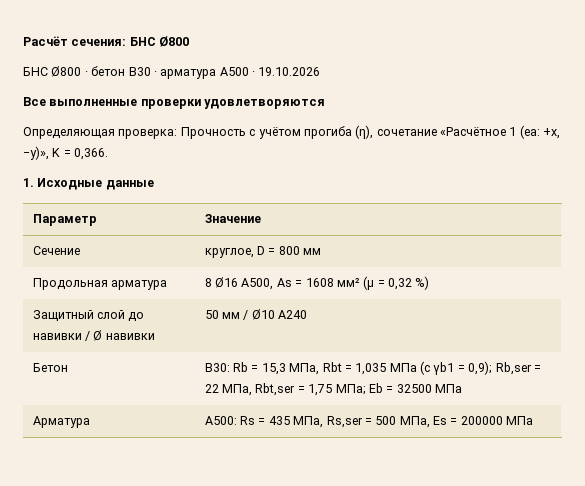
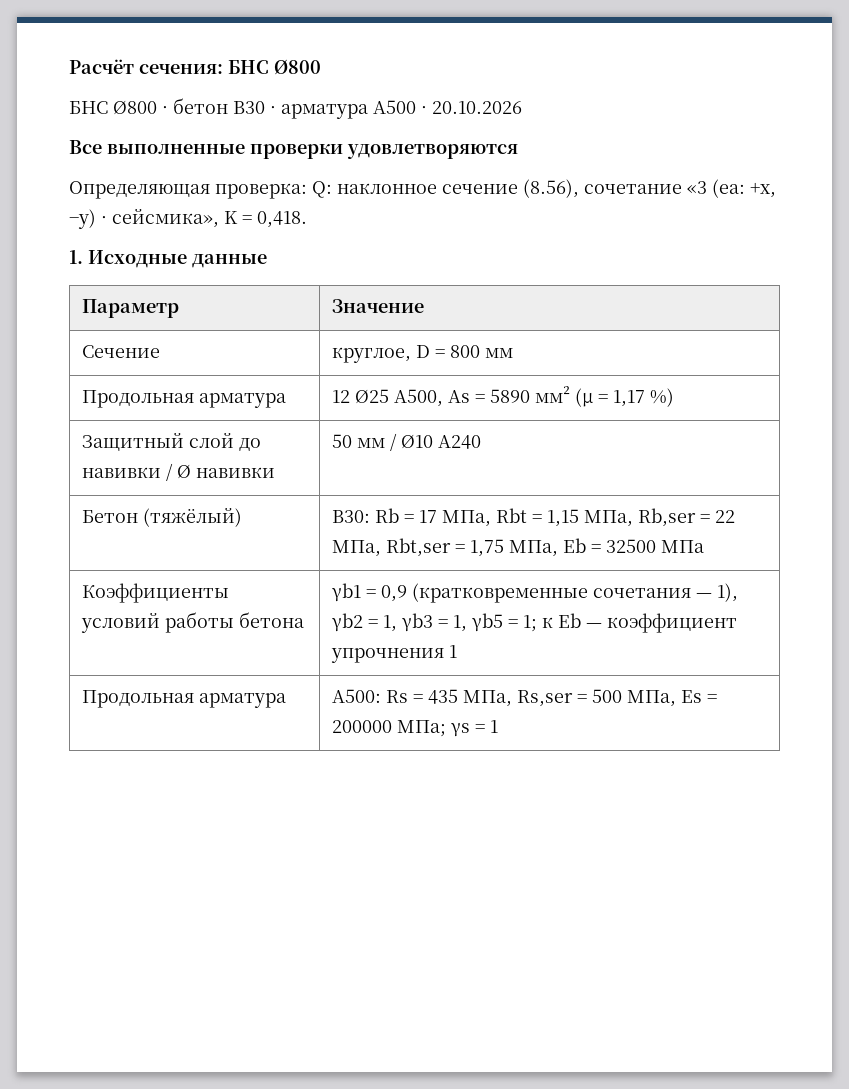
- БНС Ø800 · бетон B30 · арматура A500 · 19.10.2026
+ БНС Ø800 · бетон B30 · арматура A500 · 20.10.2026
- Определяющая проверка: Прочность с учётом прогиба (η), сочетание «Расчётное 1 (ea: +x, −y)», K = 0,366.
+ Определяющая проверка: Q: наклонное сечение (8.56), сочетание «3 (ea: +x, −y) · сейсмика», K = 0,418.
- Продольная арматура | 8 Ø16 A500, As = 1608 мм² (μ = 0,32 %)
+ Продольная арматура | 12 Ø25 A500, As = 5890 мм² (μ = 1,17 %)
- Бетон | B30: Rb = 15,3 МПа, Rbt = 1,035 МПа (с γb1 = 0,9); Rb,ser = 22 МПа, Rbt,ser = 1,75 МПа; Eb = 32500 МПа
+ Бетон (тяжёлый) | B30: Rb = 17 МПа, Rbt = 1,15 МПа, Rb,ser = 22 МПа, Rbt,ser = 1,75 МПа, Eb = 32500 МПа
- Арматура | A500: Rs = 435 МПа, Rs,ser = 500 МПа, Es = 200000 МПа
+ Коэффициенты условий работы бетона | γb1 = 0,9 (кратковременные сочетания — 1), γb2 = 1, γb3 = 1, γb5 = 1; к Eb — коэффициент упрочнения 1
+ Продольная арматура | A500: Rs = 435 МПа, Rs,ser = 500 МПа, Es = 200000 МПа; γs = 1

